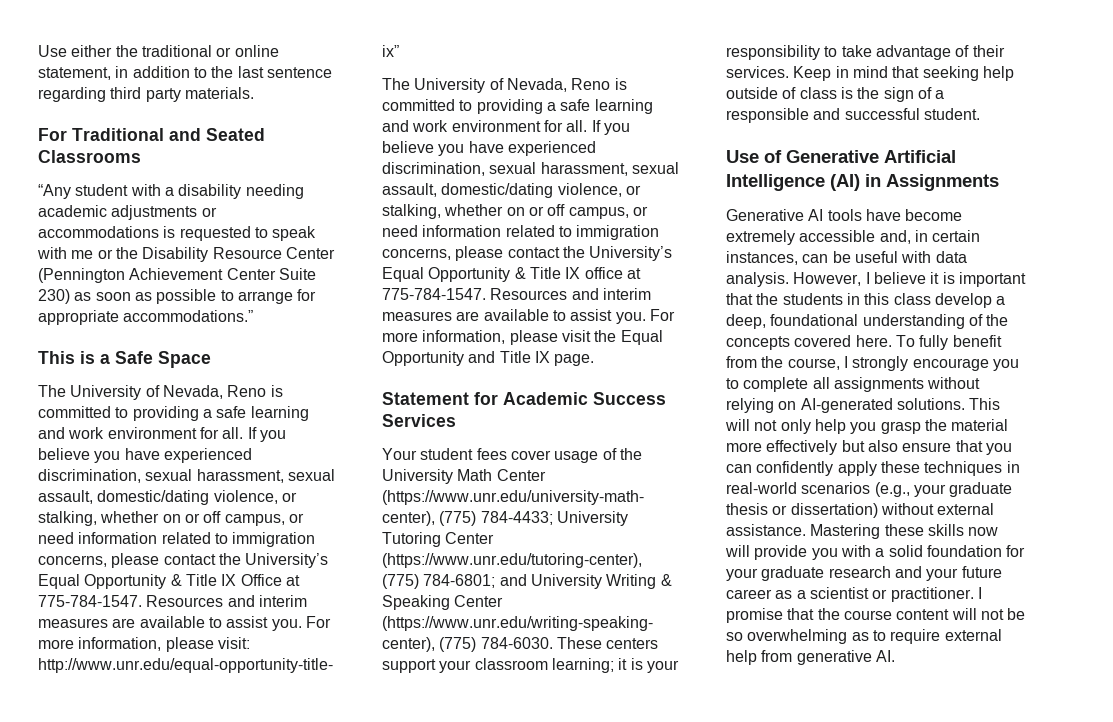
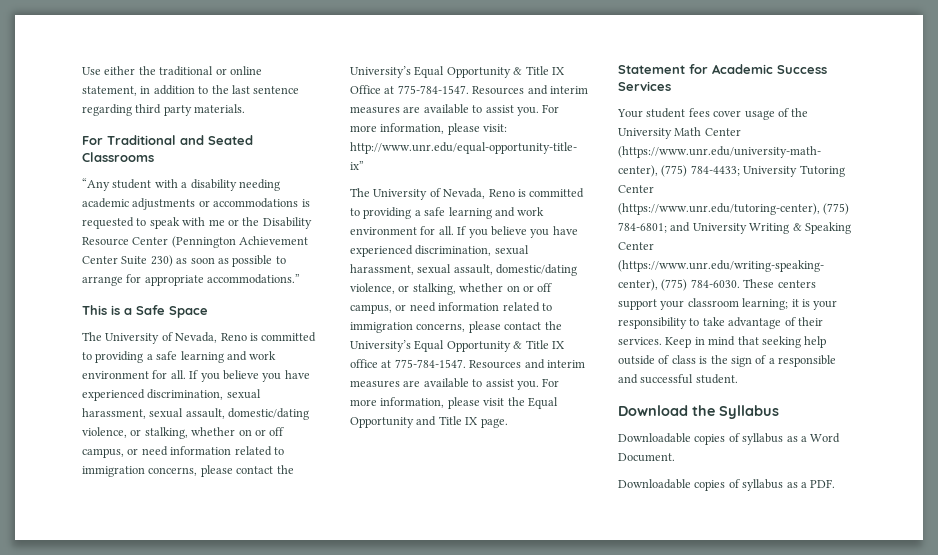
- Use of Generative Artificial Intelligence (AI) in Assignments
- Generative AI tools have become extremely accessible and, in certain instances, can be useful with data analysis. However, I believe it is important that the students in this class develop a deep, foundational understanding of the concepts covered here. To fully benefit from the course, I strongly encourage you to complete all assignments without relying on AI-generated solutions. This will not only help you grasp the material more effectively but also ensure that you can confidently apply these techniques in real-world scenarios (e.g., your graduate thesis or dissertation) without external assistance. Mastering these skills now will provide you with a solid foundation for your graduate research and your future career as a scientist or practitioner. I promise that the course content will not be so overwhelming as to require external help from generative AI.
+ Download the Syllabus
+ Downloadable copies of syllabus as a Word Document.
+ Downloadable copies of syllabus as a PDF.

